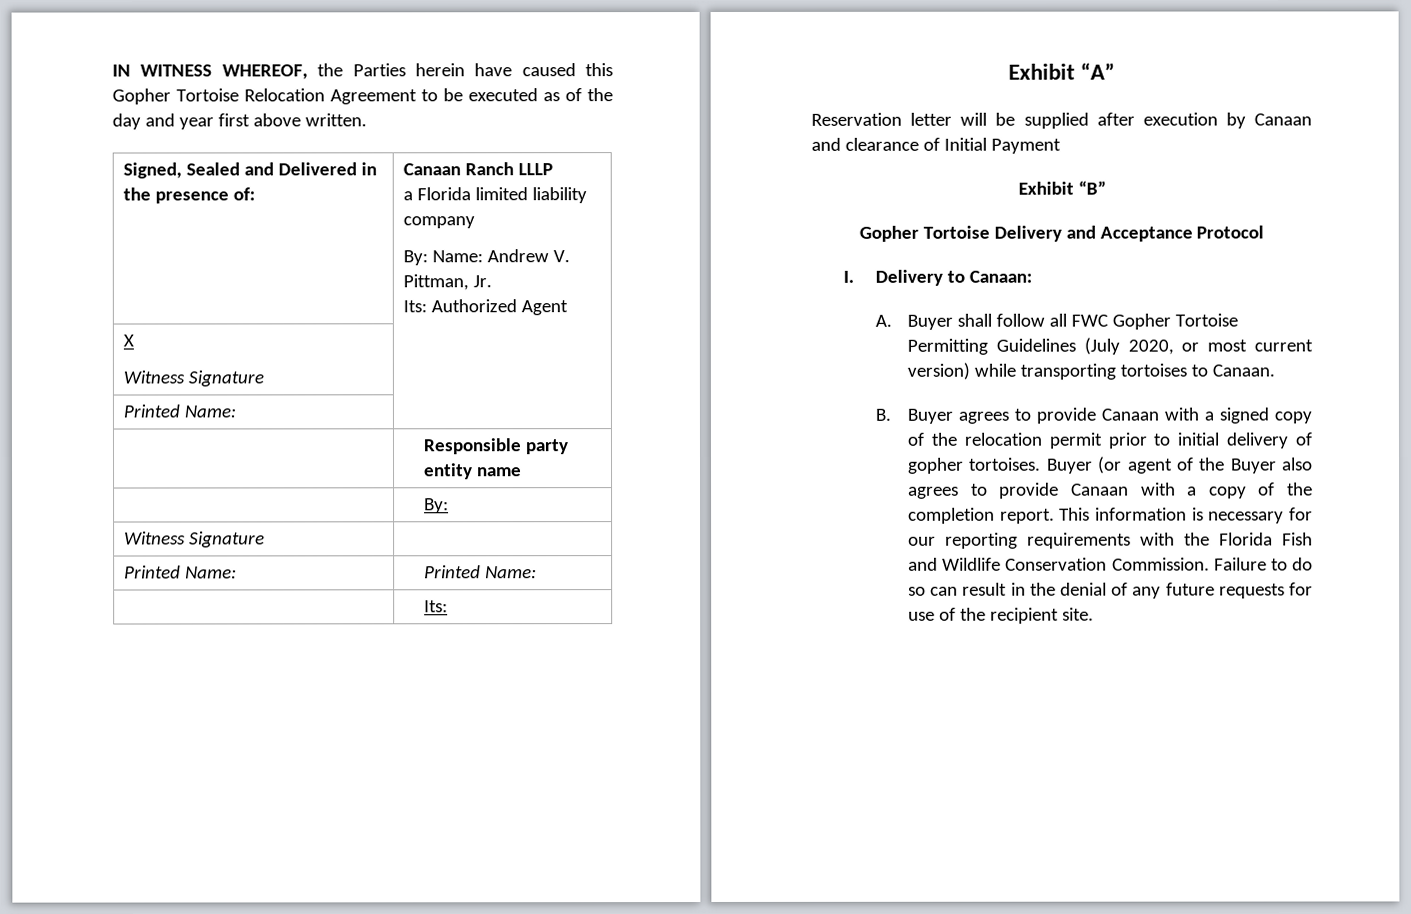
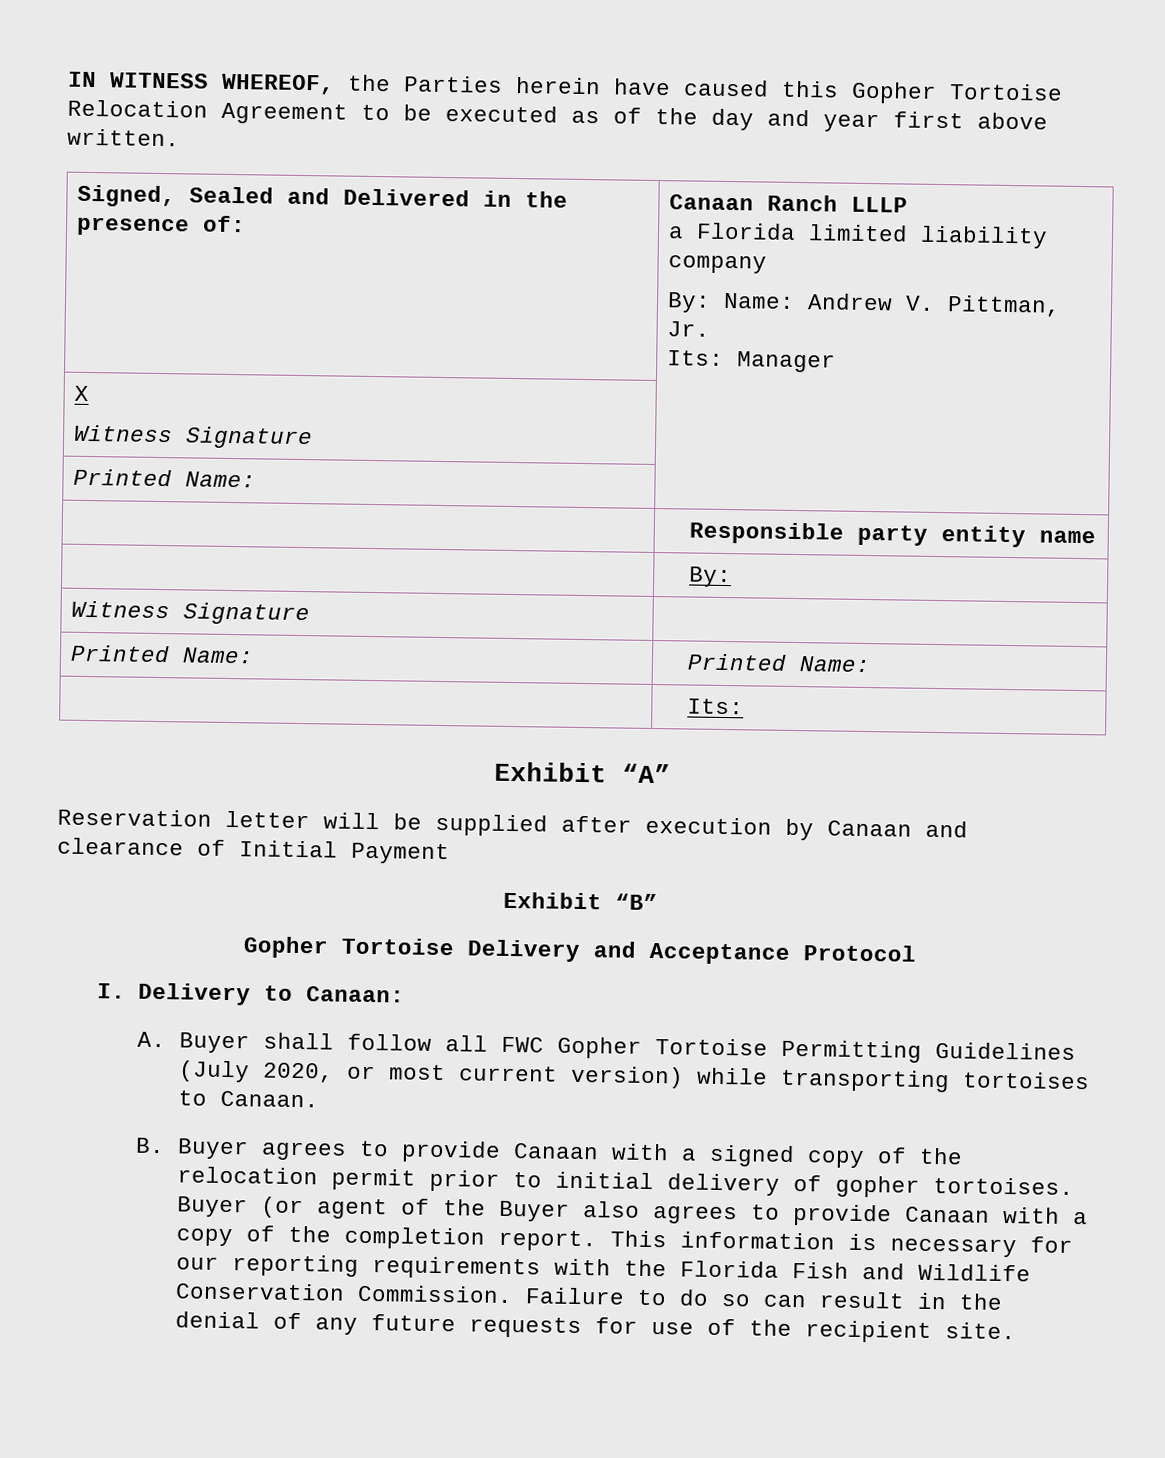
  Signed, Sealed and Delivered in the presence of: | Canaan Ranch LLLP
  a Florida limited liability company
  By: Name: Andrew V. Pittman, Jr.
- Its: Authorized Agent
+ Its: Manager

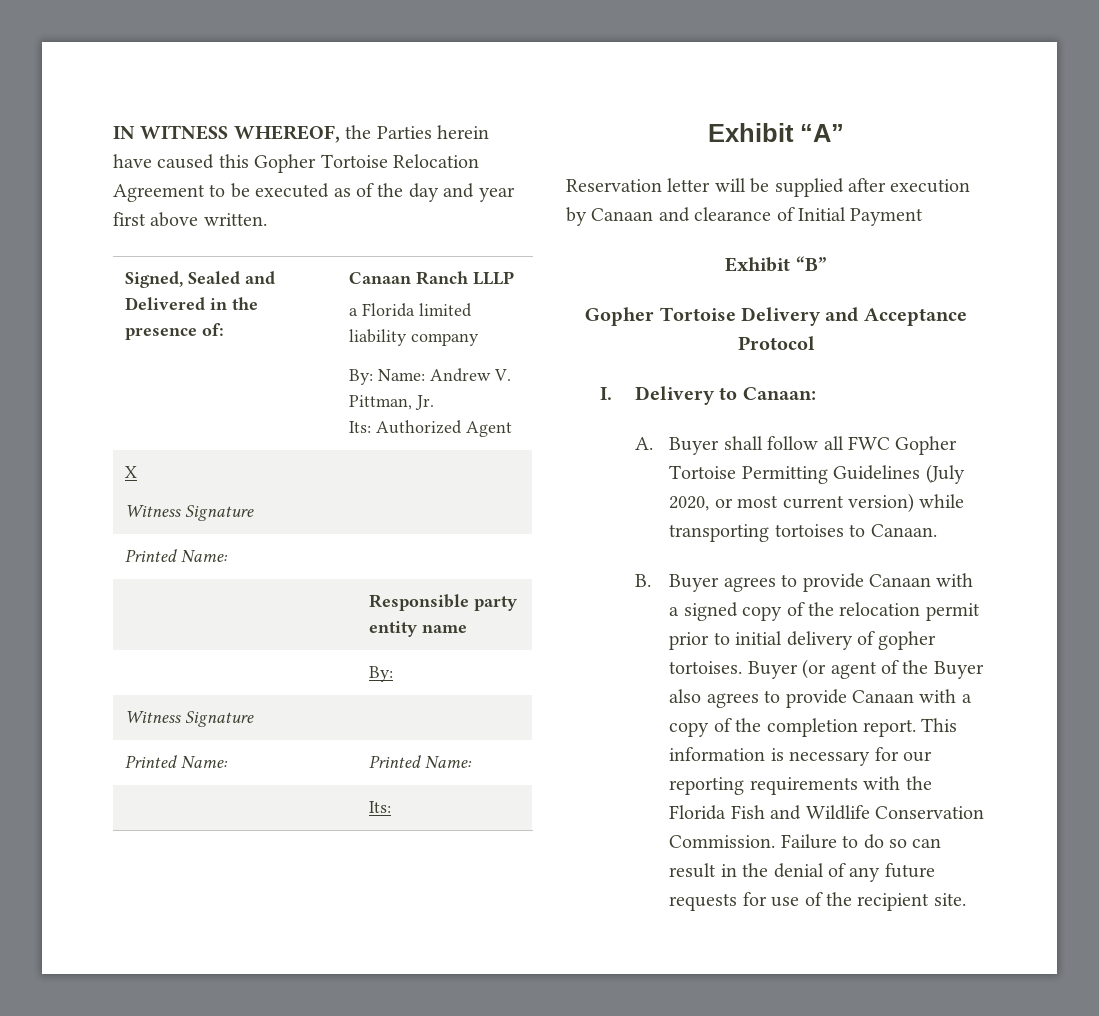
  Signed, Sealed and Delivered in the presence of: | Canaan Ranch LLLP
  a Florida limited liability company
  By: Name: Andrew V. Pittman, Jr.
- Its: Manager
+ Its: Authorized Agent

